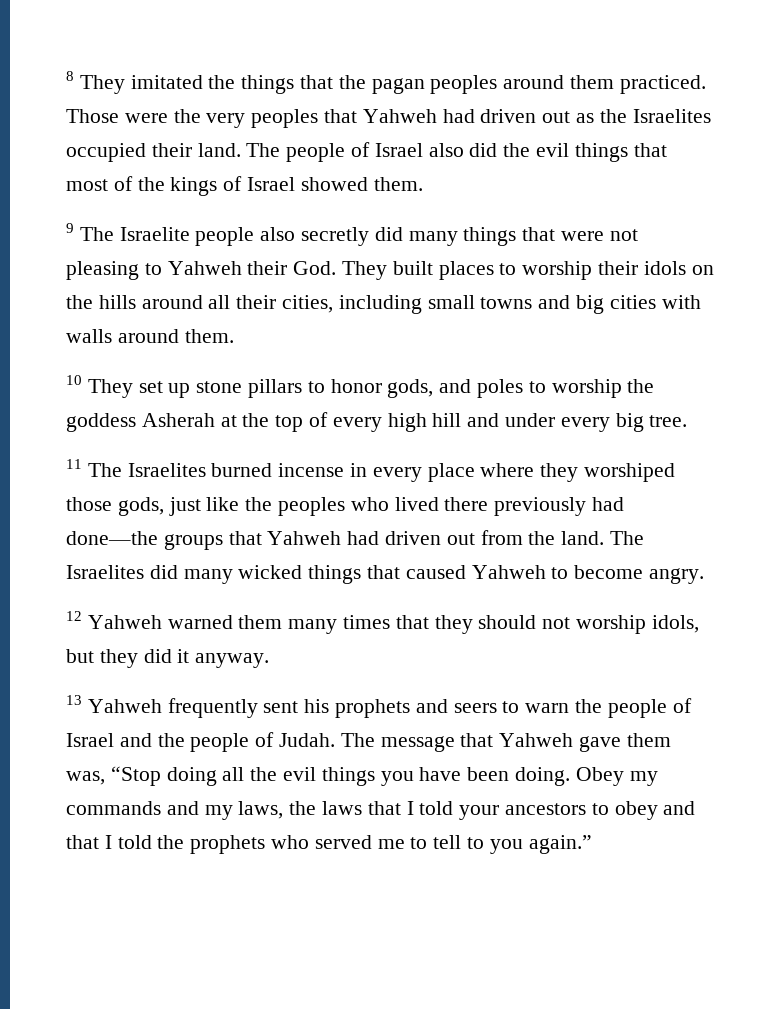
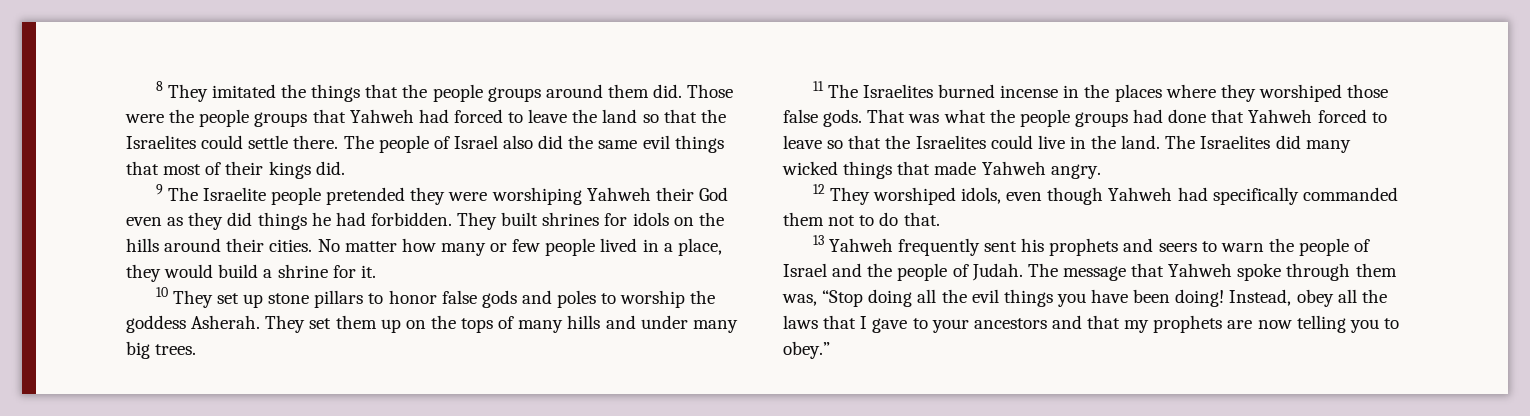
- 8 They imitated the things that the pagan peoples around them practiced.
+ 8 They imitated the things that the people groups around them did.
- Those were the very peoples that Yahweh had driven out as the Israelites occupied their land.
+ Those were the people groups that Yahweh had forced to leave the land so that the Israelites could settle there.
- The people of Israel also did the evil things that most of the kings of Israel showed them.
- 9 The Israelite people also secretly did many things that were not pleasing to Yahweh their God. They built places to worship their idols on the hills around all their cities, including small towns and big cities with walls around them.
+ The people of Israel also did the same evil things that most of their kings did.
+ 9 The Israelite people pretended they were worshiping Yahweh their God even as they did things he had forbidden. They built shrines for idols on the hills around their cities. No matter how many or few people lived in a place, they would build a shrine for it.
- 10 They set up stone pillars to honor gods, and poles to worship the goddess Asherah at the top of every high hill and under every big tree.
+ 10 They set up stone pillars to honor false gods and poles to worship the goddess Asherah. They set them up on the tops of many hills and under many big trees.
- 11 The Israelites burned incense in every place where they worshiped those gods, just like the peoples who lived there previously had done—the groups that Yahweh had driven out from the land.
+ 11 The Israelites burned incense in the places where they worshiped those false gods. That was what the people groups had done that Yahweh forced to leave so that the Israelites could live in the land.
- The Israelites did many wicked things that caused Yahweh to become angry.
- 12 Yahweh warned them many times that they should not worship idols, but they did it anyway.
+ The Israelites did many wicked things that made Yahweh angry.
+ 12 They worshiped idols, even though Yahweh had specifically commanded them not to do that.
- The message that Yahweh gave them was, “Stop doing all the evil things you have been doing. Obey my commands and my laws, the laws that I told your ancestors to obey and that I told the prophets who served me to tell to you again.”
+ The message that Yahweh spoke through them was, “Stop doing all the evil things you have been doing! Instead, obey all the laws that I gave to your ancestors and that my prophets are now telling you to obey.”

